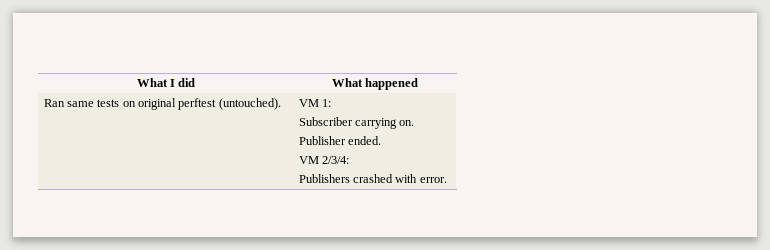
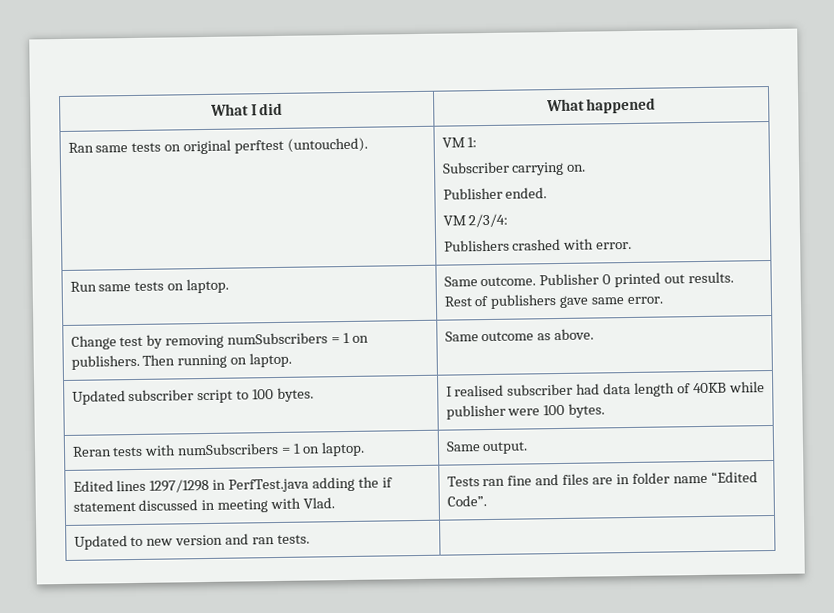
+ Run same tests on laptop. | Same outcome. Publisher 0 printed out results. Rest of publishers gave same error.
+ Change test by removing numSubscribers = 1 on publishers. Then running on laptop. | Same outcome as above.
+ Updated subscriber script to 100 bytes. | I realised subscriber had data length of 40KB while publisher were 100 bytes.
+ Reran tests with numSubscribers = 1 on laptop. | Same output.
+ Edited lines 1297/1298 in PerfTest.java adding the if statement discussed in meeting with Vlad. | Tests ran fine and files are in folder name “Edited Code”.
+ Updated to new version and ran tests. |

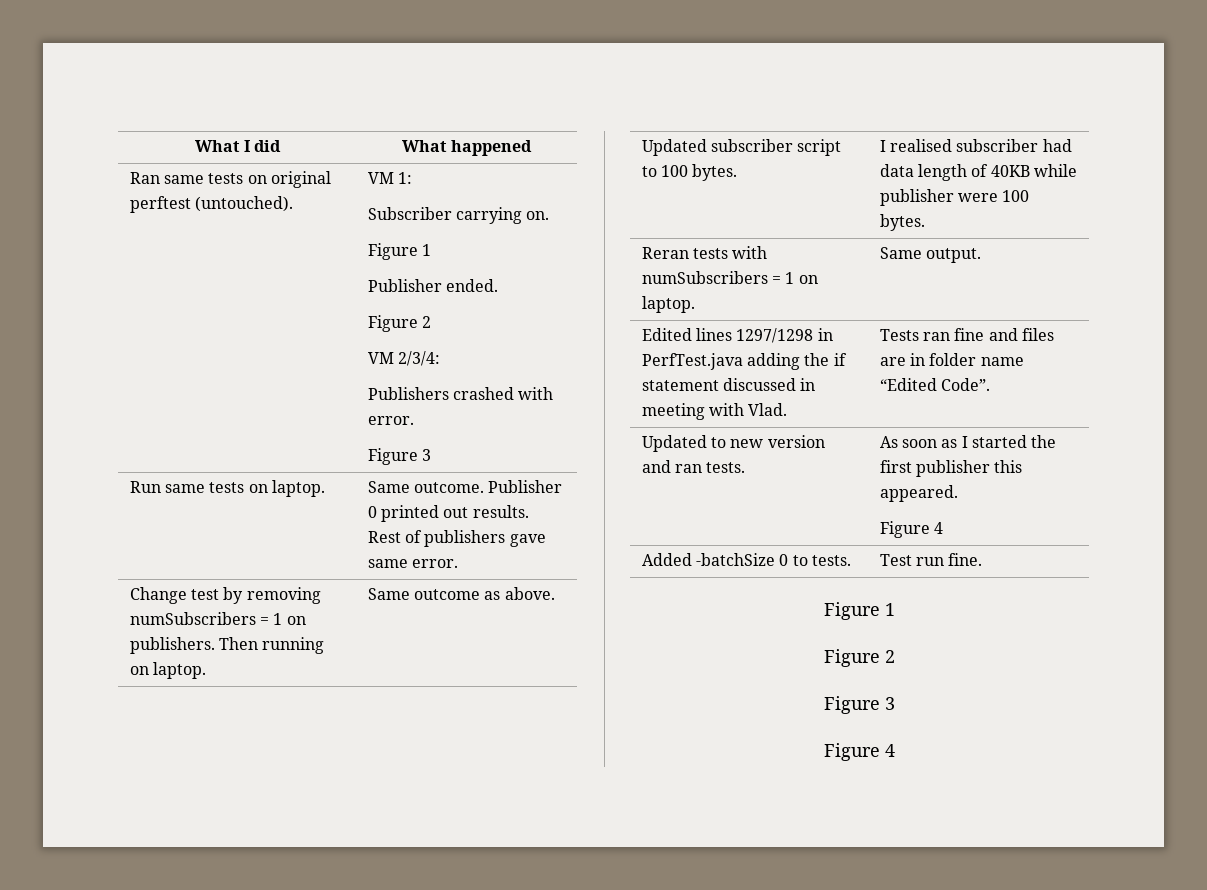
  Ran same tests on original perftest (untouched). | VM 1:
  Subscriber carrying on.
+ Figure 1
  Publisher ended.
+ Figure 2
  VM 2/3/4:
  Publishers crashed with error.
+ Figure 3
- Updated to new version and ran tests. |
+ Updated to new version and ran tests. | As soon as I started the first publisher this appeared.
+ Figure 4
+ Added -batchSize 0 to tests. | Test run fine.
+ Figure 1
+ Figure 2
+ Figure 3
+ Figure 4

